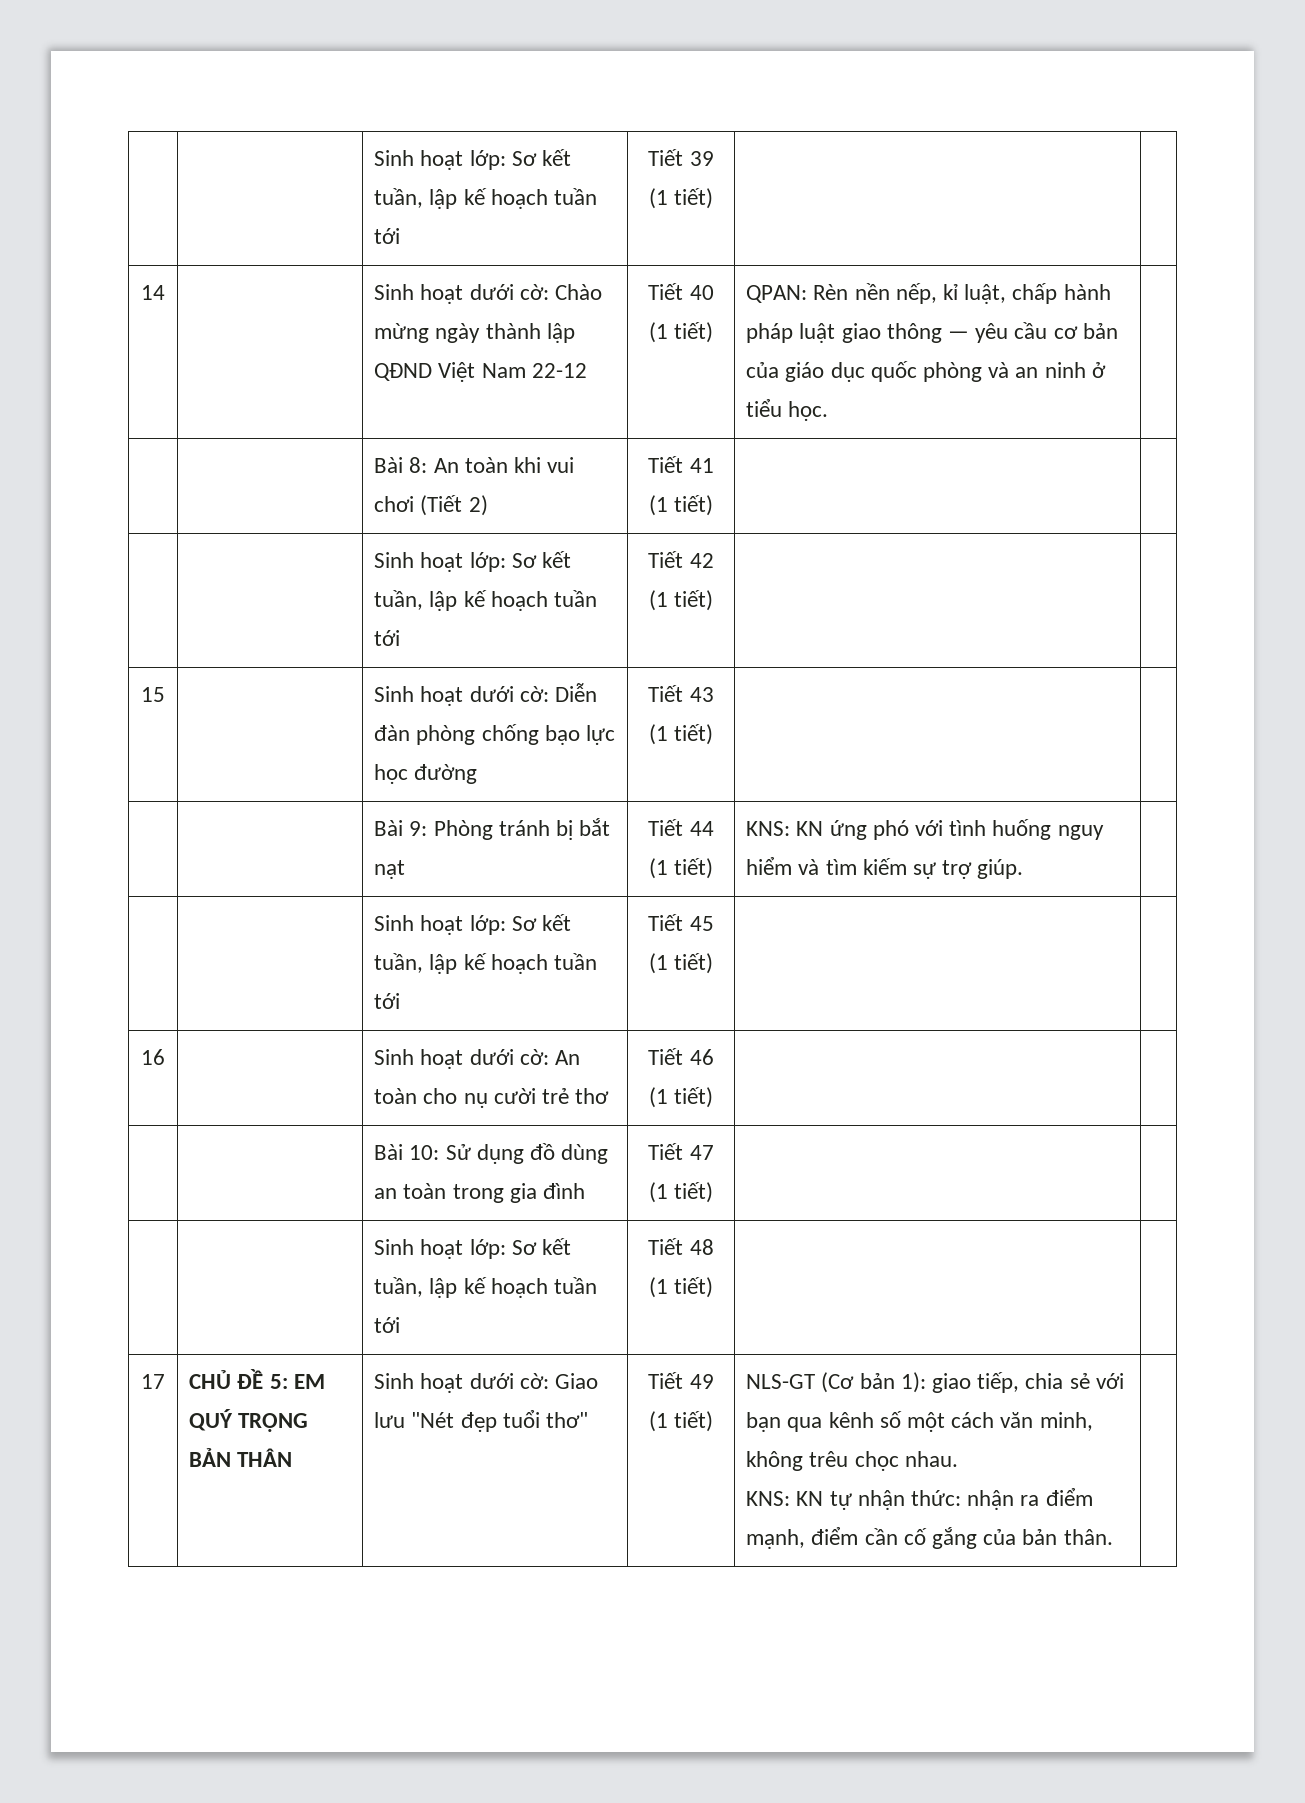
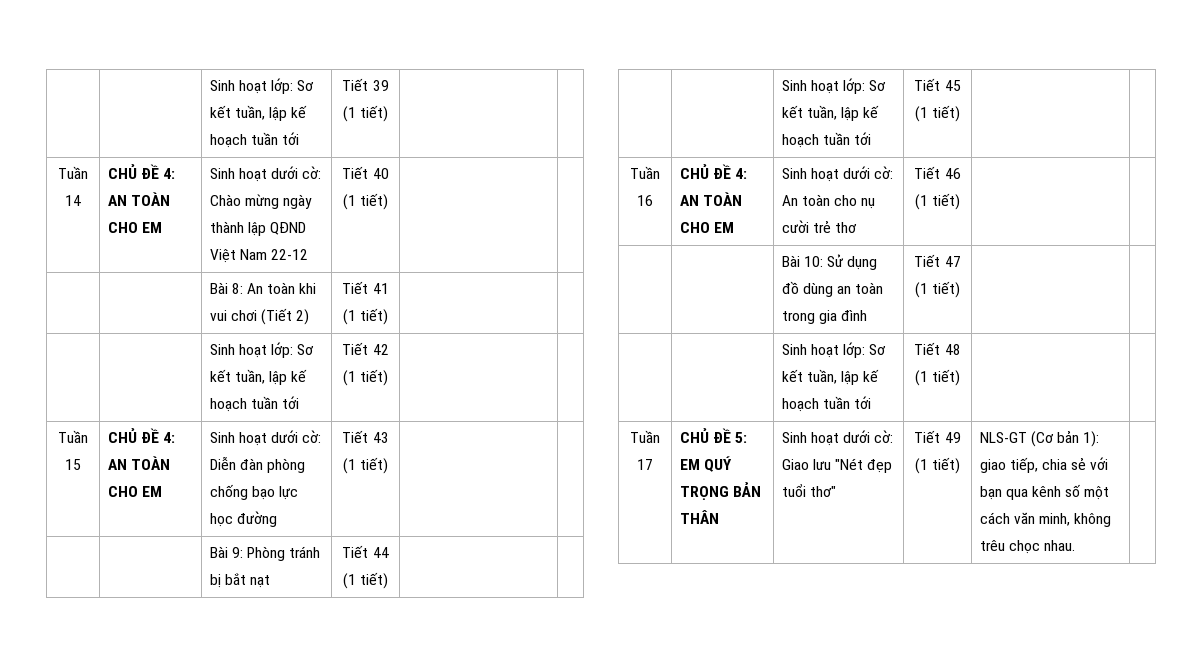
- 14
+ Tuần 14 | CHỦ ĐỀ 4: AN TOÀN CHO EM
- QPAN: Rèn nền nếp, kỉ luật, chấp hành pháp luật giao thông — yêu cầu cơ bản của giáo dục quốc phòng và an ninh ở tiểu học.
- 15 | | Sinh hoạt dưới cờ: Diễn đàn phòng chống bạo lực học đường | Tiết 43 (1 tiết) | |
+ Tuần 15 | CHỦ ĐỀ 4: AN TOÀN CHO EM | Sinh hoạt dưới cờ: Diễn đàn phòng chống bạo lực học đường | Tiết 43 (1 tiết) | |
- | | Bài 9: Phòng tránh bị bắt nạt | Tiết 44 (1 tiết) | KNS: KN ứng phó với tình huống nguy hiểm và tìm kiếm sự trợ giúp. |
+ | | Bài 9: Phòng tránh bị bắt nạt | Tiết 44 (1 tiết) | |
- 16 | | Sinh hoạt dưới cờ: An toàn cho nụ cười trẻ thơ | Tiết 46 (1 tiết) | |
+ Tuần 16 | CHỦ ĐỀ 4: AN TOÀN CHO EM | Sinh hoạt dưới cờ: An toàn cho nụ cười trẻ thơ | Tiết 46 (1 tiết) | |
- 17
+ Tuần 17
- KNS: KN tự nhận thức: nhận ra điểm mạnh, điểm cần cố gắng của bản thân.

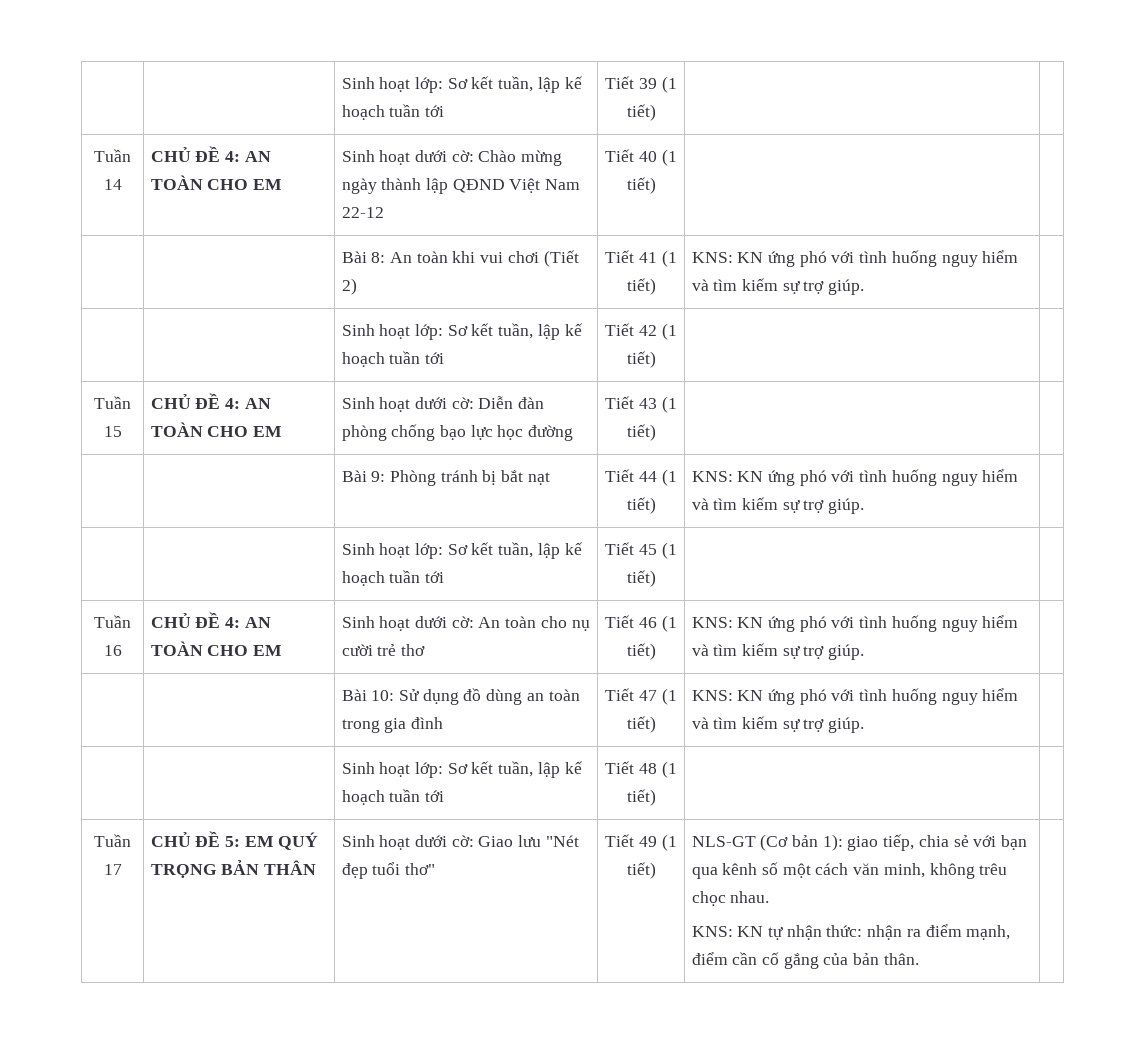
- | | Bài 8: An toàn khi vui chơi (Tiết 2) | Tiết 41 (1 tiết) | |
+ | | Bài 8: An toàn khi vui chơi (Tiết 2) | Tiết 41 (1 tiết) | KNS: KN ứng phó với tình huống nguy hiểm và tìm kiếm sự trợ giúp. |
- | | Bài 9: Phòng tránh bị bắt nạt | Tiết 44 (1 tiết) | |
+ | | Bài 9: Phòng tránh bị bắt nạt | Tiết 44 (1 tiết) | KNS: KN ứng phó với tình huống nguy hiểm và tìm kiếm sự trợ giúp. |
- Tuần 16 | CHỦ ĐỀ 4: AN TOÀN CHO EM | Sinh hoạt dưới cờ: An toàn cho nụ cười trẻ thơ | Tiết 46 (1 tiết) | |
+ Tuần 16 | CHỦ ĐỀ 4: AN TOÀN CHO EM | Sinh hoạt dưới cờ: An toàn cho nụ cười trẻ thơ | Tiết 46 (1 tiết) | KNS: KN ứng phó với tình huống nguy hiểm và tìm kiếm sự trợ giúp. |
- | | Bài 10: Sử dụng đồ dùng an toàn trong gia đình | Tiết 47 (1 tiết) | |
+ | | Bài 10: Sử dụng đồ dùng an toàn trong gia đình | Tiết 47 (1 tiết) | KNS: KN ứng phó với tình huống nguy hiểm và tìm kiếm sự trợ giúp. |
+ KNS: KN tự nhận thức: nhận ra điểm mạnh, điểm cần cố gắng của bản thân.

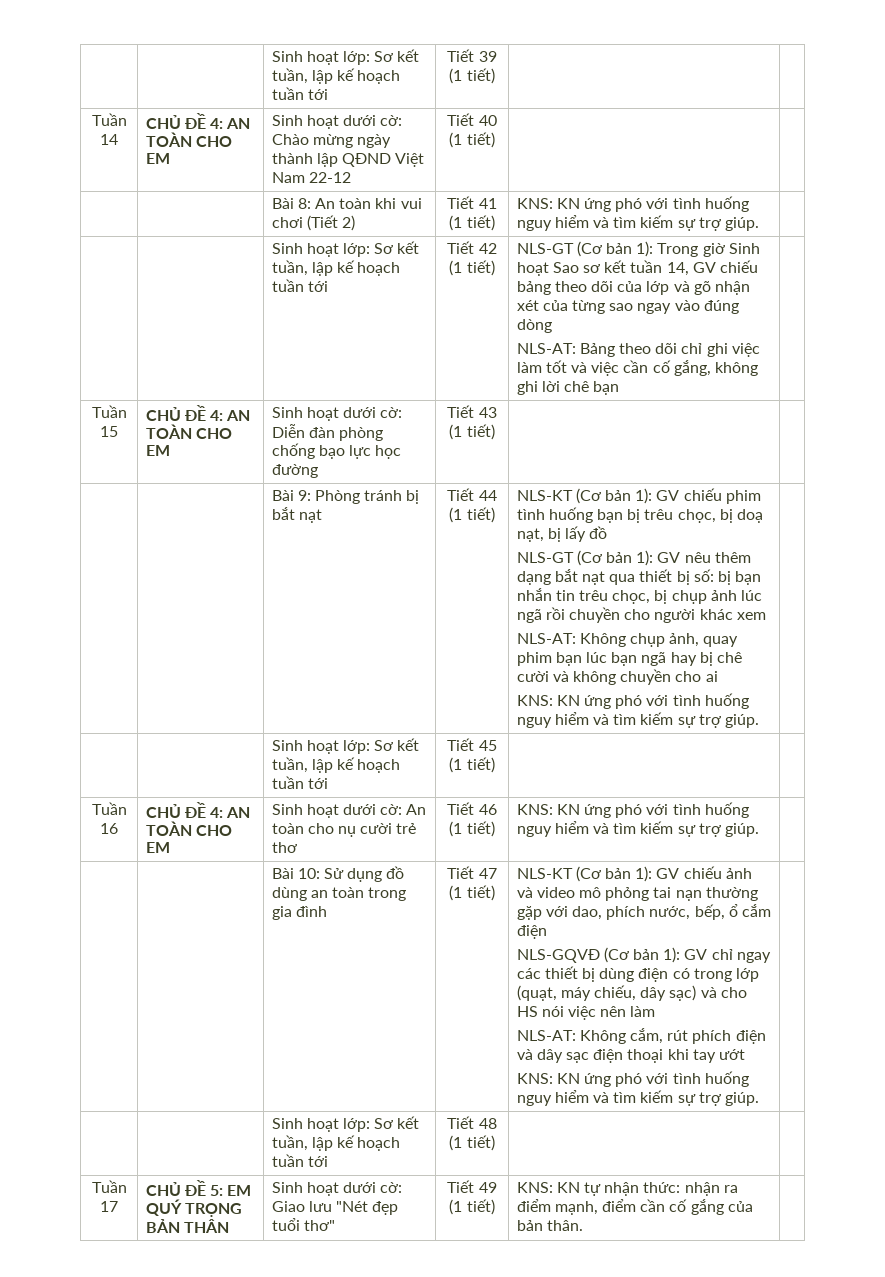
+ NLS-GT (Cơ bản 1): Trong giờ Sinh hoạt Sao sơ kết tuần 14, GV chiếu bảng theo dõi của lớp và gõ nhận xét của từng sao ngay vào đúng dòng
+ NLS-AT: Bảng theo dõi chỉ ghi việc làm tốt và việc cần cố gắng, không ghi lời chê bạn
+ NLS-KT (Cơ bản 1): GV chiếu phim tình huống bạn bị trêu chọc, bị doạ nạt, bị lấy đồ
+ NLS-GT (Cơ bản 1): GV nêu thêm dạng bắt nạt qua thiết bị số: bị bạn nhắn tin trêu chọc, bị chụp ảnh lúc ngã rồi chuyền cho người khác xem
+ NLS-AT: Không chụp ảnh, quay phim bạn lúc bạn ngã hay bị chê cười và không chuyền cho ai
+ NLS-KT (Cơ bản 1): GV chiếu ảnh và video mô phỏng tai nạn thường gặp với dao, phích nước, bếp, ổ cắm điện
+ NLS-GQVĐ (Cơ bản 1): GV chỉ ngay các thiết bị dùng điện có trong lớp (quạt, máy chiếu, dây sạc) và cho HS nói việc nên làm
+ NLS-AT: Không cắm, rút phích điện và dây sạc điện thoại khi tay ướt
- NLS-GT (Cơ bản 1): giao tiếp, chia sẻ với bạn qua kênh số một cách văn minh, không trêu chọc nhau.

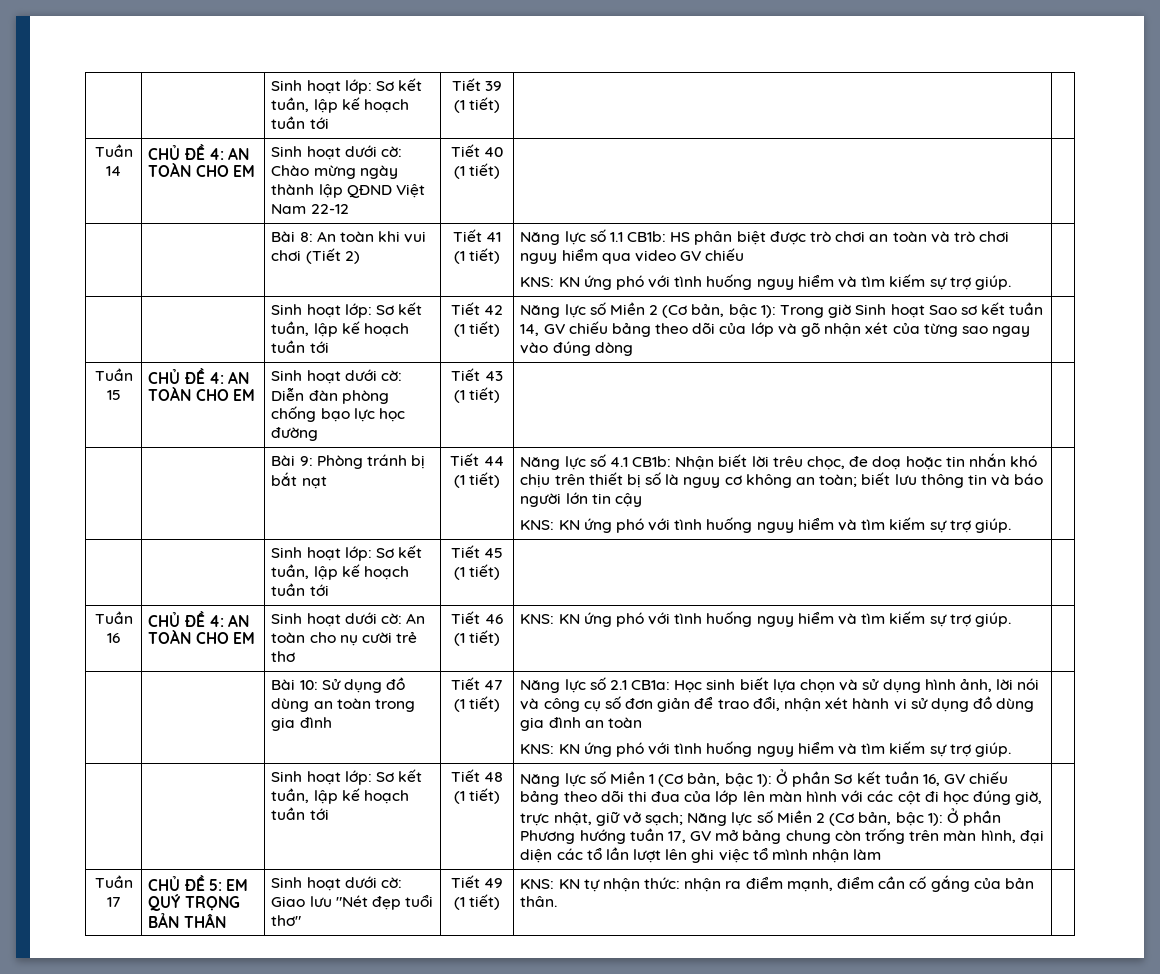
+ Năng lực số 1.1 CB1b: HS phân biệt được trò chơi an toàn và trò chơi nguy hiểm qua video GV chiếu
- NLS-GT (Cơ bản 1): Trong giờ Sinh hoạt Sao sơ kết tuần 14, GV chiếu bảng theo dõi của lớp và gõ nhận xét của từng sao ngay vào đúng dòng
+ Năng lực số Miền 2 (Cơ bản, bậc 1): Trong giờ Sinh hoạt Sao sơ kết tuần 14, GV chiếu bảng theo dõi của lớp và gõ nhận xét của từng sao ngay vào đúng dòng
- NLS-AT: Bảng theo dõi chỉ ghi việc làm tốt và việc cần cố gắng, không ghi lời chê bạn
- NLS-KT (Cơ bản 1): GV chiếu phim tình huống bạn bị trêu chọc, bị doạ nạt, bị lấy đồ
- NLS-GT (Cơ bản 1): GV nêu thêm dạng bắt nạt qua thiết bị số: bị bạn nhắn tin trêu chọc, bị chụp ảnh lúc ngã rồi chuyền cho người khác xem
- NLS-AT: Không chụp ảnh, quay phim bạn lúc bạn ngã hay bị chê cười và không chuyền cho ai
+ Năng lực số 4.1 CB1b: Nhận biết lời trêu chọc, đe doạ hoặc tin nhắn khó chịu trên thiết bị số là nguy cơ không an toàn; biết lưu thông tin và báo người lớn tin cậy
- NLS-KT (Cơ bản 1): GV chiếu ảnh và video mô phỏng tai nạn thường gặp với dao, phích nước, bếp, ổ cắm điện
- NLS-GQVĐ (Cơ bản 1): GV chỉ ngay các thiết bị dùng điện có trong lớp (quạt, máy chiếu, dây sạc) và cho HS nói việc nên làm
- NLS-AT: Không cắm, rút phích điện và dây sạc điện thoại khi tay ướt
+ Năng lực số 2.1 CB1a: Học sinh biết lựa chọn và sử dụng hình ảnh, lời nói và công cụ số đơn giản để trao đổi, nhận xét hành vi sử dụng đồ dùng gia đình an toàn
+ Năng lực số Miền 1 (Cơ bản, bậc 1): Ở phần Sơ kết tuần 16, GV chiếu bảng theo dõi thi đua của lớp lên màn hình với các cột đi học đúng giờ, trực nhật, giữ vở sạch; Năng lực số Miền 2 (Cơ bản, bậc 1): Ở phần Phương hướng tuần 17, GV mở bảng chung còn trống trên màn hình, đại diện các tổ lần lượt lên ghi việc tổ mình nhận làm

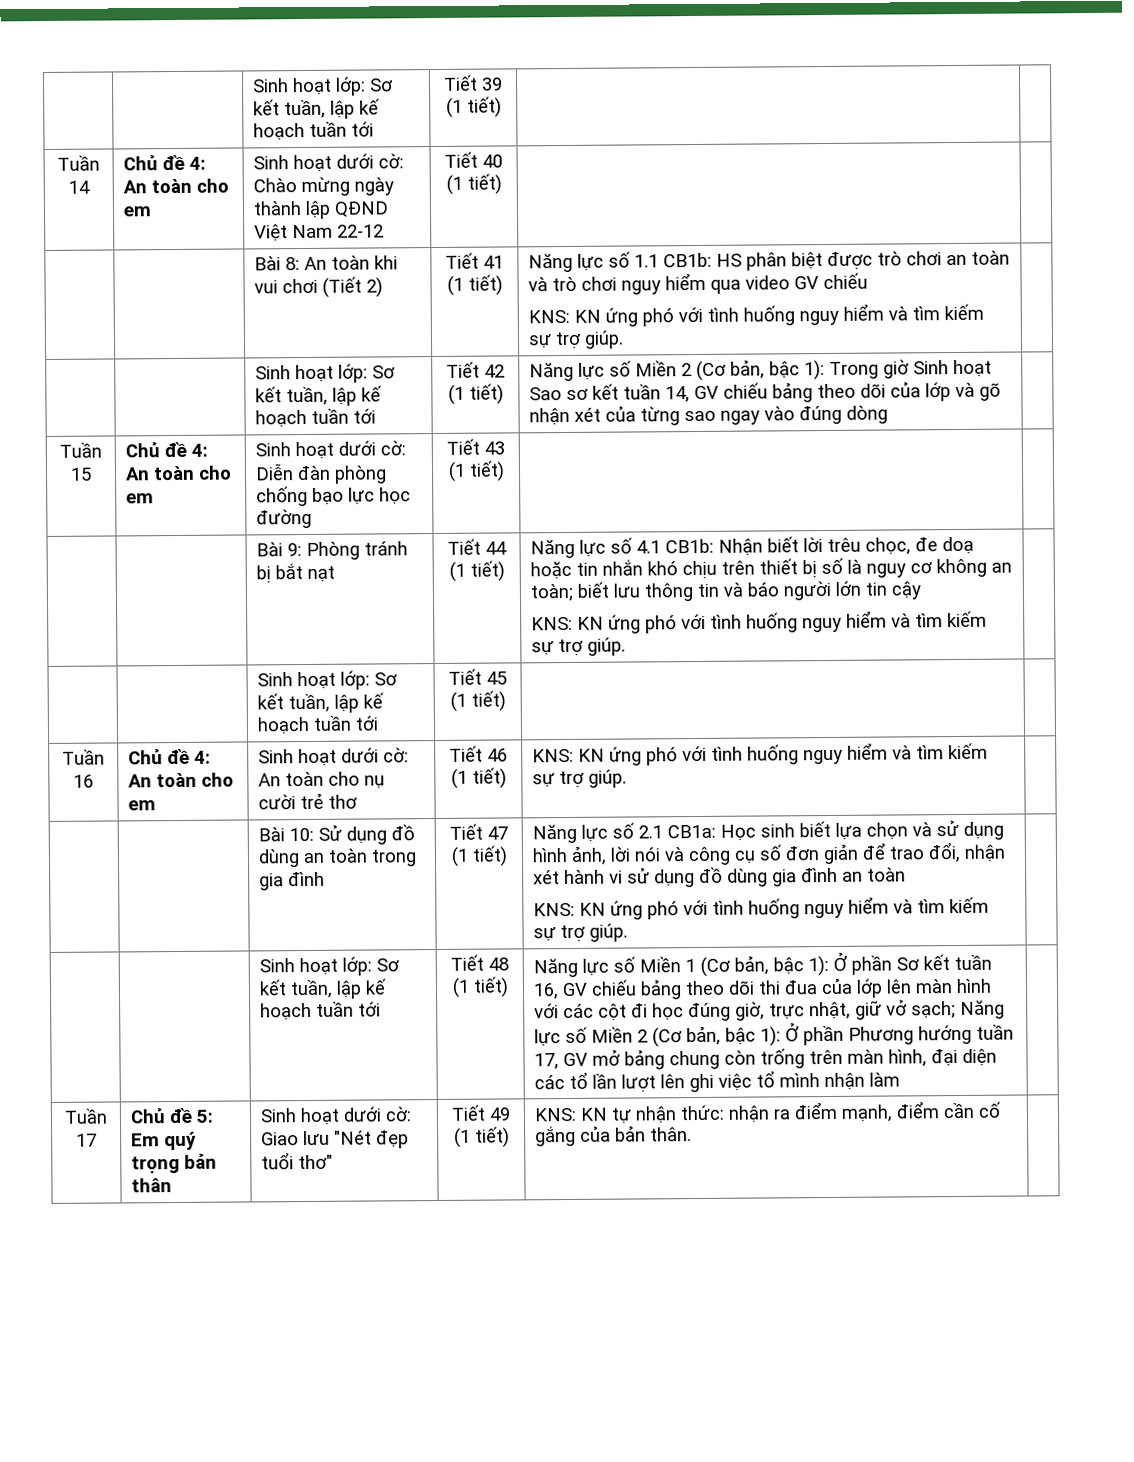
- Tuần 14 | CHỦ ĐỀ 4: AN TOÀN CHO EM | Sinh hoạt dưới cờ: Chào mừng ngày thành lập QĐND Việt Nam 22-12 | Tiết 40 (1 tiết) | |
+ Tuần 14 | Chủ đề 4: An toàn cho em | Sinh hoạt dưới cờ: Chào mừng ngày thành lập QĐND Việt Nam 22-12 | Tiết 40 (1 tiết) | |
- Tuần 15 | CHỦ ĐỀ 4: AN TOÀN CHO EM | Sinh hoạt dưới cờ: Diễn đàn phòng chống bạo lực học đường | Tiết 43 (1 tiết) | |
+ Tuần 15 | Chủ đề 4: An toàn cho em | Sinh hoạt dưới cờ: Diễn đàn phòng chống bạo lực học đường | Tiết 43 (1 tiết) | |
- Tuần 16 | CHỦ ĐỀ 4: AN TOÀN CHO EM | Sinh hoạt dưới cờ: An toàn cho nụ cười trẻ thơ | Tiết 46 (1 tiết) | KNS: KN ứng phó với tình huống nguy hiểm và tìm kiếm sự trợ giúp. |
+ Tuần 16 | Chủ đề 4: An toàn cho em | Sinh hoạt dưới cờ: An toàn cho nụ cười trẻ thơ | Tiết 46 (1 tiết) | KNS: KN ứng phó với tình huống nguy hiểm và tìm kiếm sự trợ giúp. |
- Tuần 17 | CHỦ ĐỀ 5: EM QUÝ TRỌNG BẢN THÂN | Sinh hoạt dưới cờ: Giao lưu "Nét đẹp tuổi thơ" | Tiết 49 (1 tiết) | KNS: KN tự nhận thức: nhận ra điểm mạnh, điểm cần cố gắng của bản thân. |
+ Tuần 17 | Chủ đề 5: Em quý trọng bản thân | Sinh hoạt dưới cờ: Giao lưu "Nét đẹp tuổi thơ" | Tiết 49 (1 tiết) | KNS: KN tự nhận thức: nhận ra điểm mạnh, điểm cần cố gắng của bản thân. |

